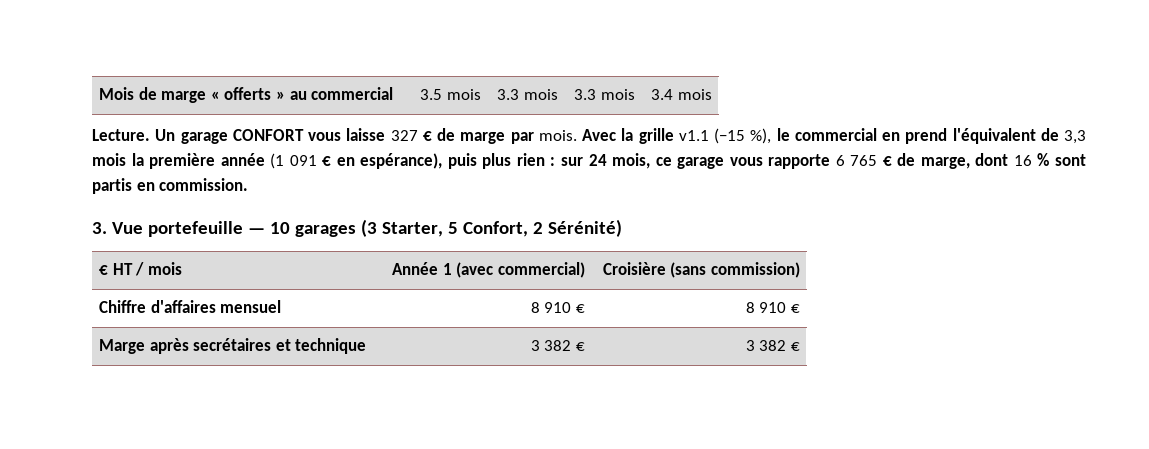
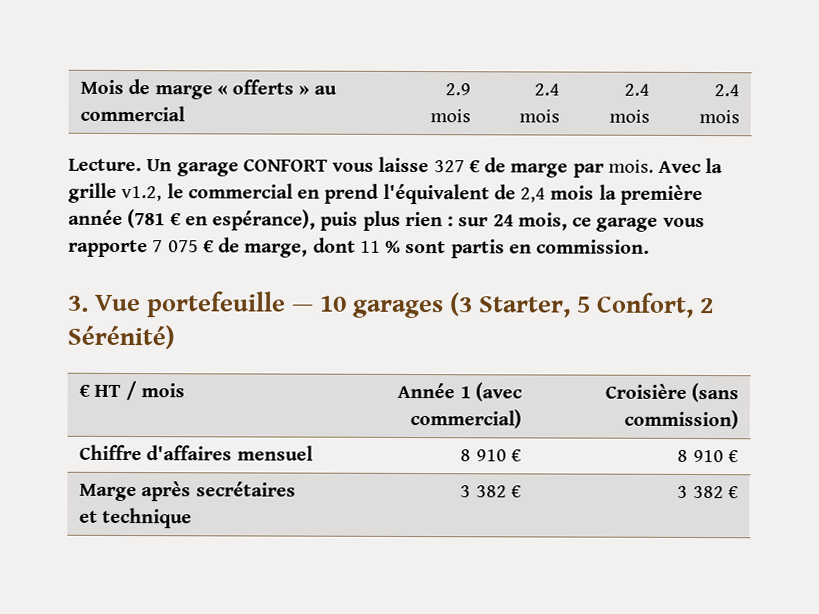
- Mois de marge « offerts » au commercial | 3.5 mois | 3.3 mois | 3.3 mois | 3.4 mois
+ Mois de marge « offerts » au commercial | 2.9 mois | 2.4 mois | 2.4 mois | 2.4 mois
- Avec la grille v1.1 (−15 %), le commercial en prend l'équivalent de 3,3 mois la première année (1 091 € en espérance), puis plus rien : sur 24 mois, ce garage vous rapporte 6 765 € de marge, dont 16 % sont partis en commission.
+ Avec la grille v1.2, le commercial en prend l'équivalent de 2,4 mois la première année (781 € en espérance), puis plus rien : sur 24 mois, ce garage vous rapporte 7 075 € de marge, dont 11 % sont partis en commission.

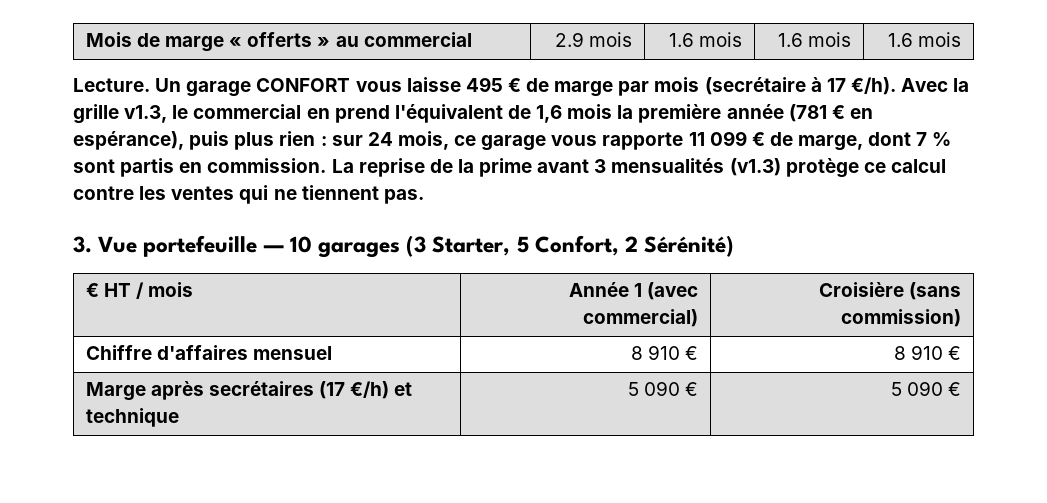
- Mois de marge « offerts » au commercial | 2.9 mois | 2.4 mois | 2.4 mois | 2.4 mois
+ Mois de marge « offerts » au commercial | 2.9 mois | 1.6 mois | 1.6 mois | 1.6 mois
- Un garage CONFORT vous laisse 327 € de marge par mois.
+ Un garage CONFORT vous laisse 495 € de marge par mois (secrétaire à 17 €/h).
- Avec la grille v1.2, le commercial en prend l'équivalent de 2,4 mois la première année (781 € en espérance), puis plus rien : sur 24 mois, ce garage vous rapporte 7 075 € de marge, dont 11 % sont partis en commission.
+ Avec la grille v1.3, le commercial en prend l'équivalent de 1,6 mois la première année (781 € en espérance), puis plus rien : sur 24 mois, ce garage vous rapporte 11 099 € de marge, dont 7 % sont partis en commission. La reprise de la prime avant 3 mensualités (v1.3) protège ce calcul contre les ventes qui ne tiennent pas.
- Marge après secrétaires et technique | 3 382 € | 3 382 €
+ Marge après secrétaires (17 €/h) et technique | 5 090 € | 5 090 €

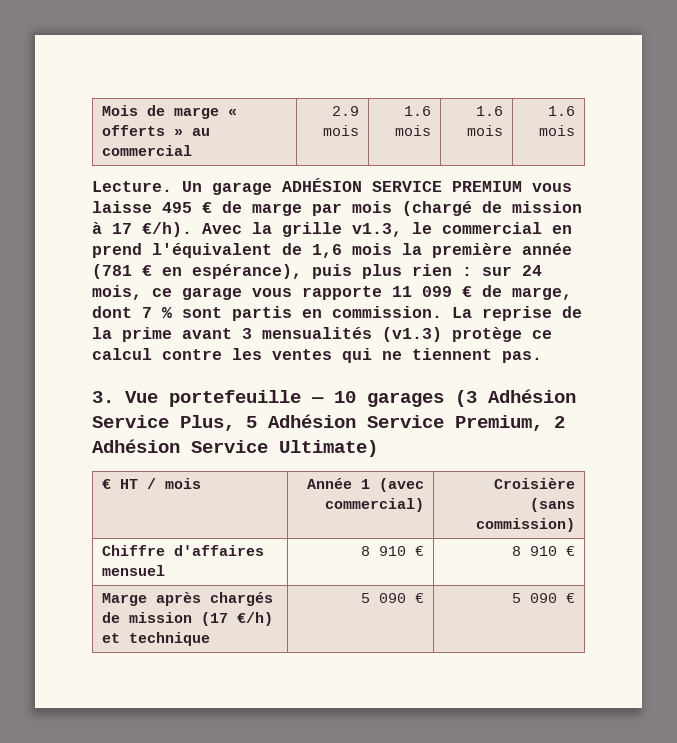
- Un garage CONFORT vous laisse 495 € de marge par mois (secrétaire à 17 €/h).
+ Un garage ADHÉSION SERVICE PREMIUM vous laisse 495 € de marge par mois (chargé de mission à 17 €/h).
- 3. Vue portefeuille — 10 garages (3 Starter, 5 Confort, 2 Sérénité)
+ 3. Vue portefeuille — 10 garages (3 Adhésion Service Plus, 5 Adhésion Service Premium, 2 Adhésion Service Ultimate)
- Marge après secrétaires (17 €/h) et technique | 5 090 € | 5 090 €
+ Marge après chargés de mission (17 €/h) et technique | 5 090 € | 5 090 €

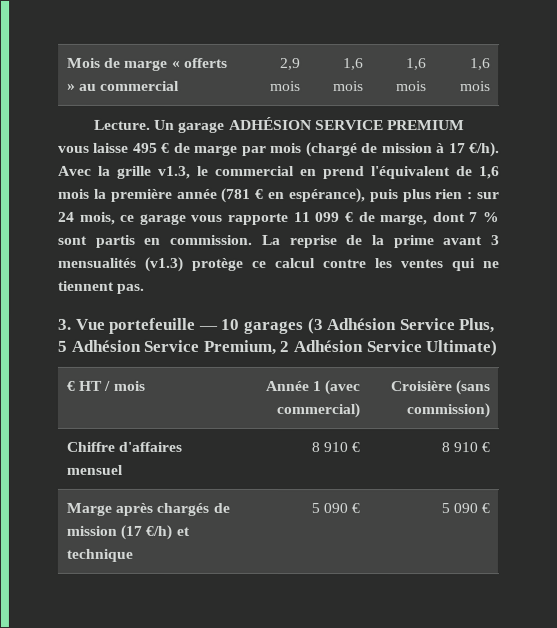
- Mois de marge « offerts » au commercial | 2.9 mois | 1.6 mois | 1.6 mois | 1.6 mois
+ Mois de marge « offerts » au commercial | 2,9 mois | 1,6 mois | 1,6 mois | 1,6 mois

